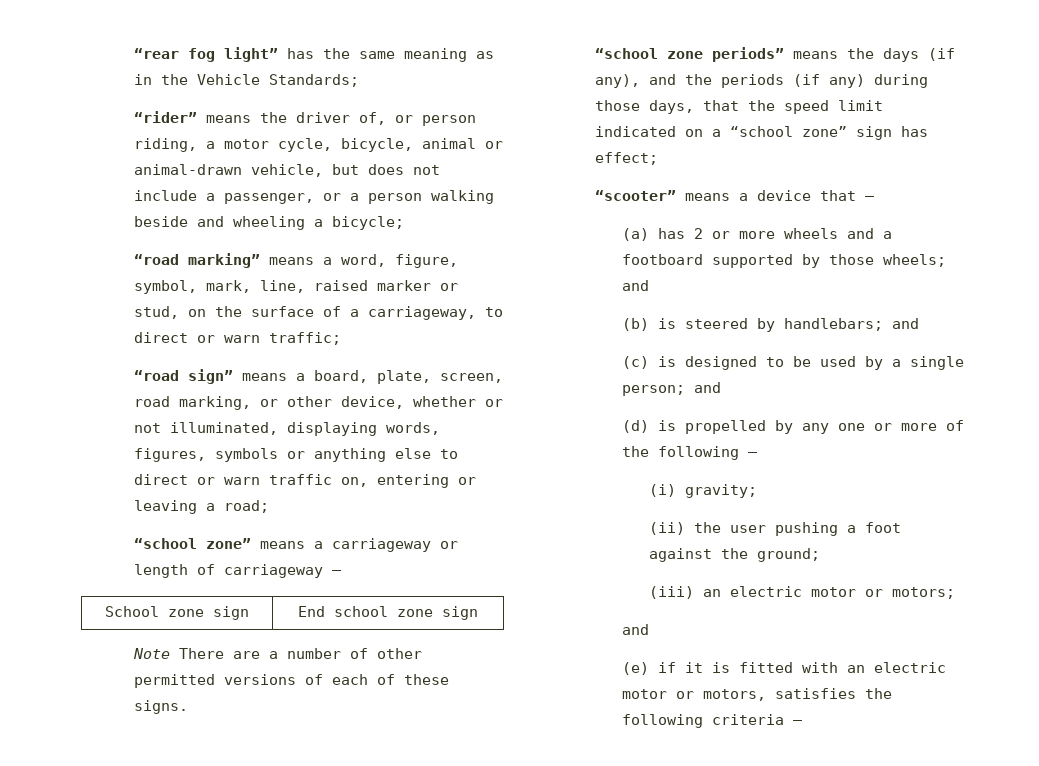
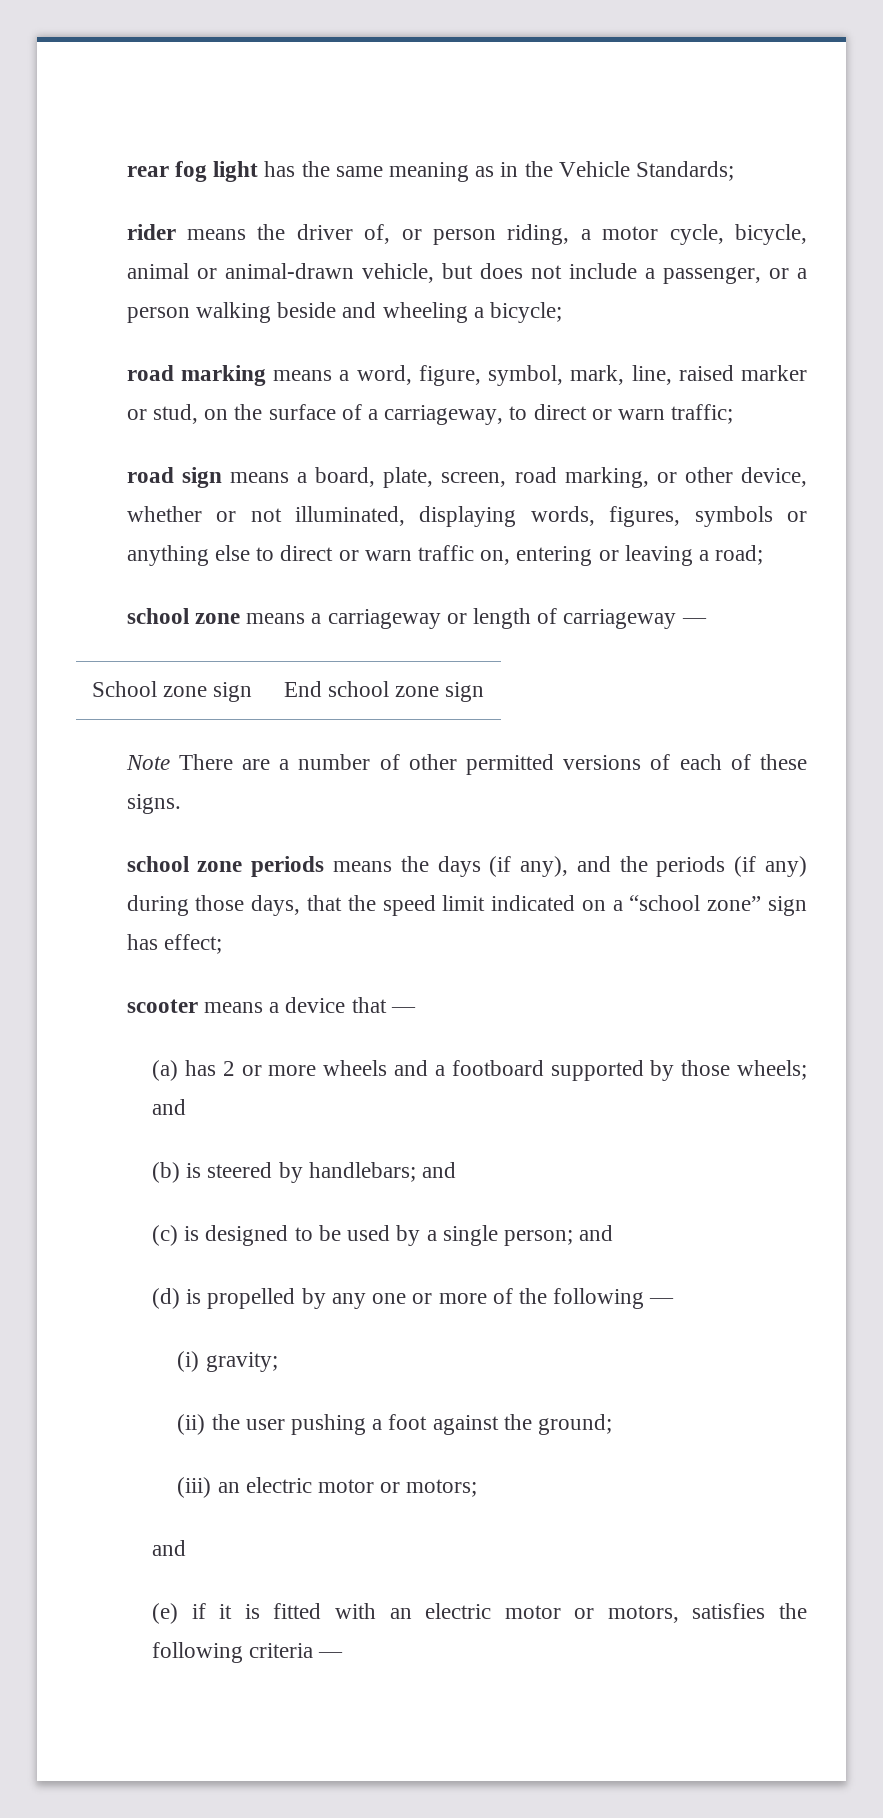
- “rear fog light” has the same meaning as in the Vehicle Standards;
+ rear fog light has the same meaning as in the Vehicle Standards;
- “rider” means the driver of, or person riding, a motor cycle, bicycle, animal or animal-drawn vehicle, but does not include a passenger, or a person walking beside and wheeling a bicycle;
+ rider means the driver of, or person riding, a motor cycle, bicycle, animal or animal-drawn vehicle, but does not include a passenger, or a person walking beside and wheeling a bicycle;
- “road marking” means a word, figure, symbol, mark, line, raised marker or stud, on the surface of a carriageway, to direct or warn traffic;
+ road marking means a word, figure, symbol, mark, line, raised marker or stud, on the surface of a carriageway, to direct or warn traffic;
- “road sign” means a board, plate, screen, road marking, or other device, whether or not illuminated, displaying words, figures, symbols or anything else to direct or warn traffic on, entering or leaving a road;
+ road sign means a board, plate, screen, road marking, or other device, whether or not illuminated, displaying words, figures, symbols or anything else to direct or warn traffic on, entering or leaving a road;
- “school zone” means a carriageway or length of carriageway —
+ school zone means a carriageway or length of carriageway —
- “school zone periods” means the days (if any), and the periods (if any) during those days, that the speed limit indicated on a “school zone” sign has effect;
+ school zone periods means the days (if any), and the periods (if any) during those days, that the speed limit indicated on a “school zone” sign has effect;
- “scooter” means a device that —
+ scooter means a device that —

